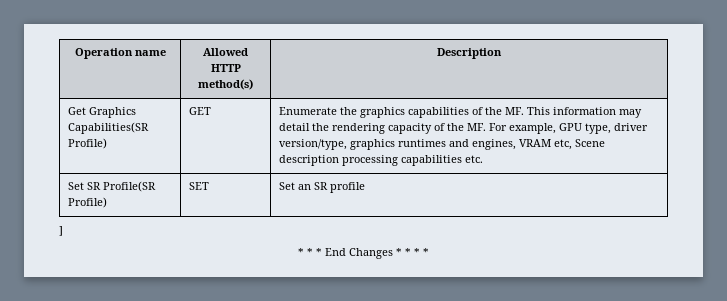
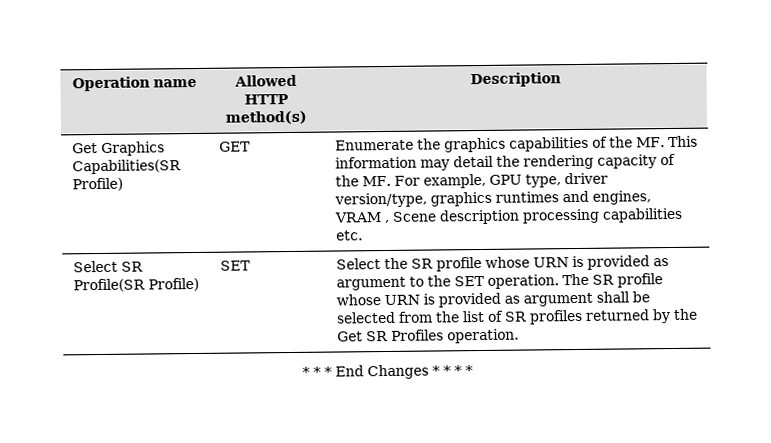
- Get Graphics Capabilities(SR Profile) | GET | Enumerate the graphics capabilities of the MF. This information may detail the rendering capacity of the MF. For example, GPU type, driver version/type, graphics runtimes and engines, VRAM etc, Scene description processing capabilities etc.
+ Get Graphics Capabilities(SR Profile) | GET | Enumerate the graphics capabilities of the MF. This information may detail the rendering capacity of the MF. For example, GPU type, driver version/type, graphics runtimes and engines, VRAM , Scene description processing capabilities etc.
- Set SR Profile(SR Profile)
+ Select SR Profile(SR Profile)
- Set an SR profile
- ]
+ Select the SR profile whose URN is provided as argument to the SET operation. The SR profile whose URN is provided as argument shall be selected from the list of SR profiles returned by the Get SR Profiles operation.

